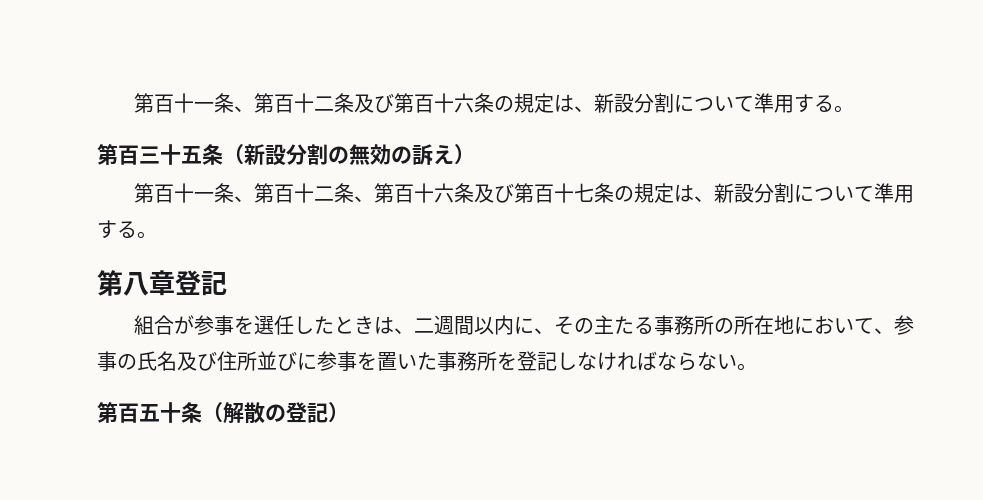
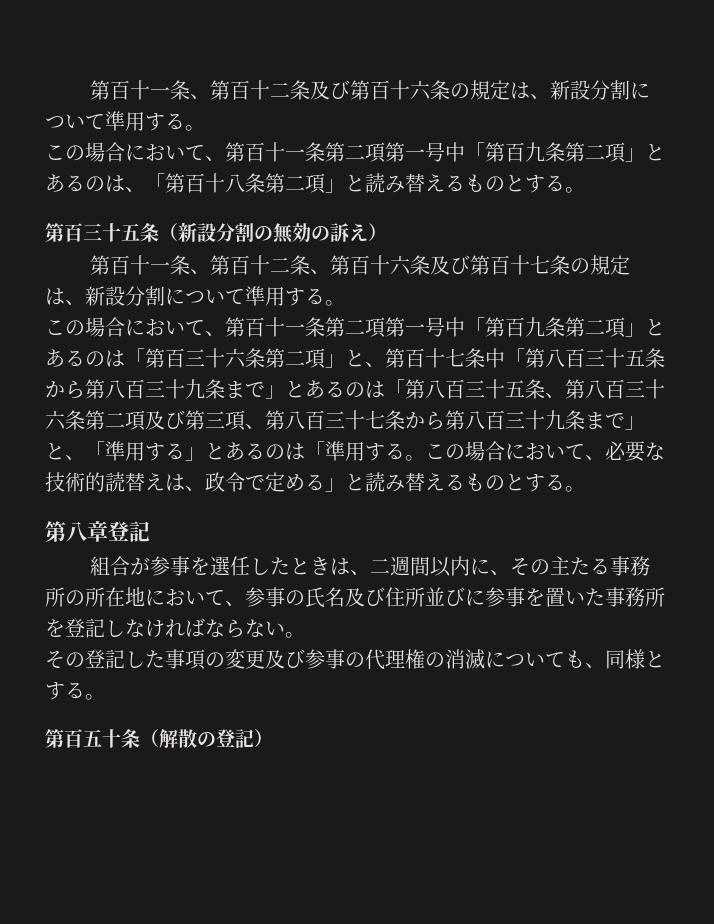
+ この場合において、第百十一条第二項第一号中「第百九条第二項」とあるのは、「第百十八条第二項」と読み替えるものとする。
+ この場合において、第百十一条第二項第一号中「第百九条第二項」とあるのは「第百三十六条第二項」と、第百十七条中「第八百三十五条から第八百三十九条まで」とあるのは「第八百三十五条、第八百三十六条第二項及び第三項、第八百三十七条から第八百三十九条まで」と、「準用する」とあるのは「準用する。この場合において、必要な技術的読替えは、政令で定める」と読み替えるものとする。
+ その登記した事項の変更及び参事の代理権の消滅についても、同様とする。

